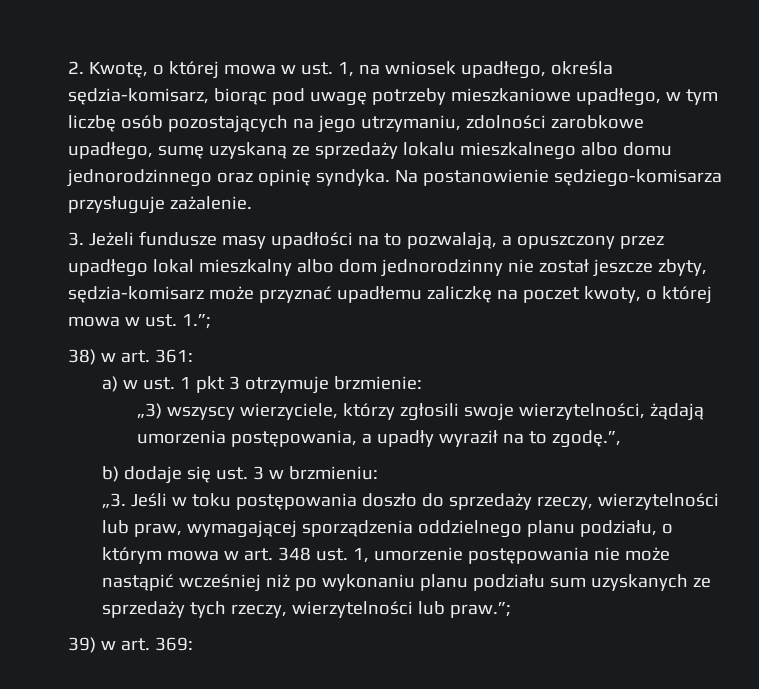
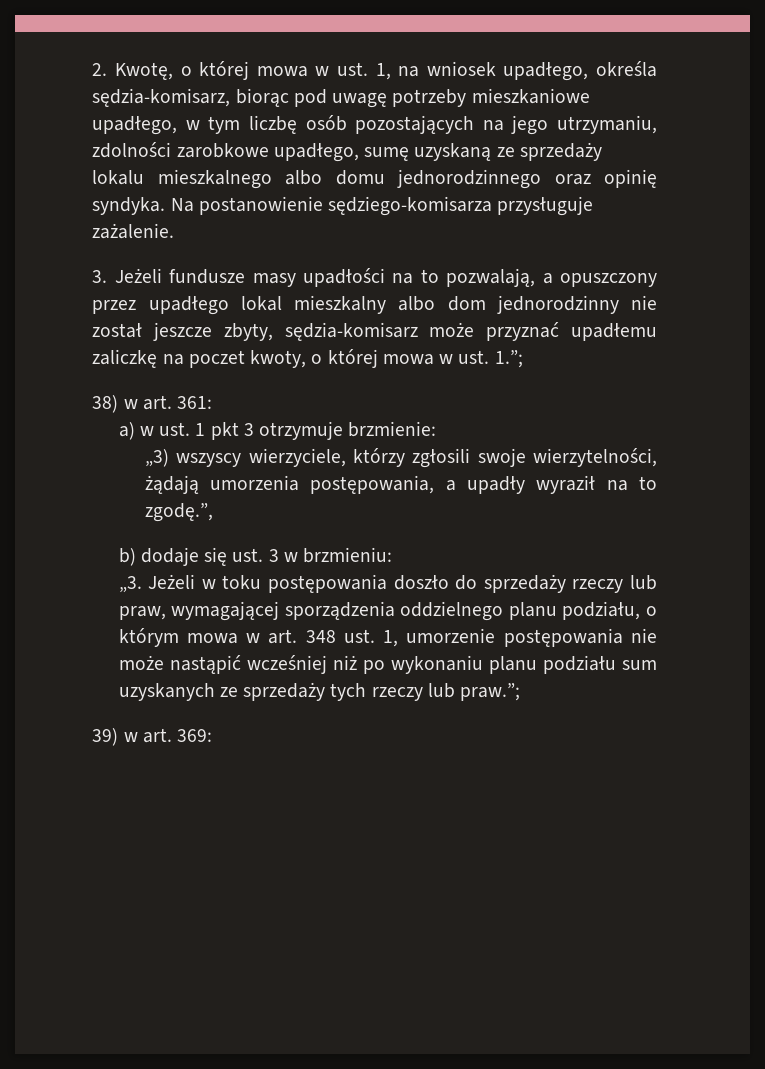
- Jeśli w toku postępowania doszło do sprzedaży rzeczy, wierzytelności lub praw, wymagającej sporządzenia oddzielnego planu podziału, o którym mowa w art. 348 ust. 1, umorzenie postępowania nie może nastąpić wcześniej niż po wykonaniu planu podziału sum uzyskanych ze sprzedaży tych rzeczy, wierzytelności lub praw.”;
+ Jeżeli w toku postępowania doszło do sprzedaży rzeczy lub praw, wymagającej sporządzenia oddzielnego planu podziału, o którym mowa w art. 348 ust. 1, umorzenie postępowania nie może nastąpić wcześniej niż po wykonaniu planu podziału sum uzyskanych ze sprzedaży tych rzeczy lub praw.”;

